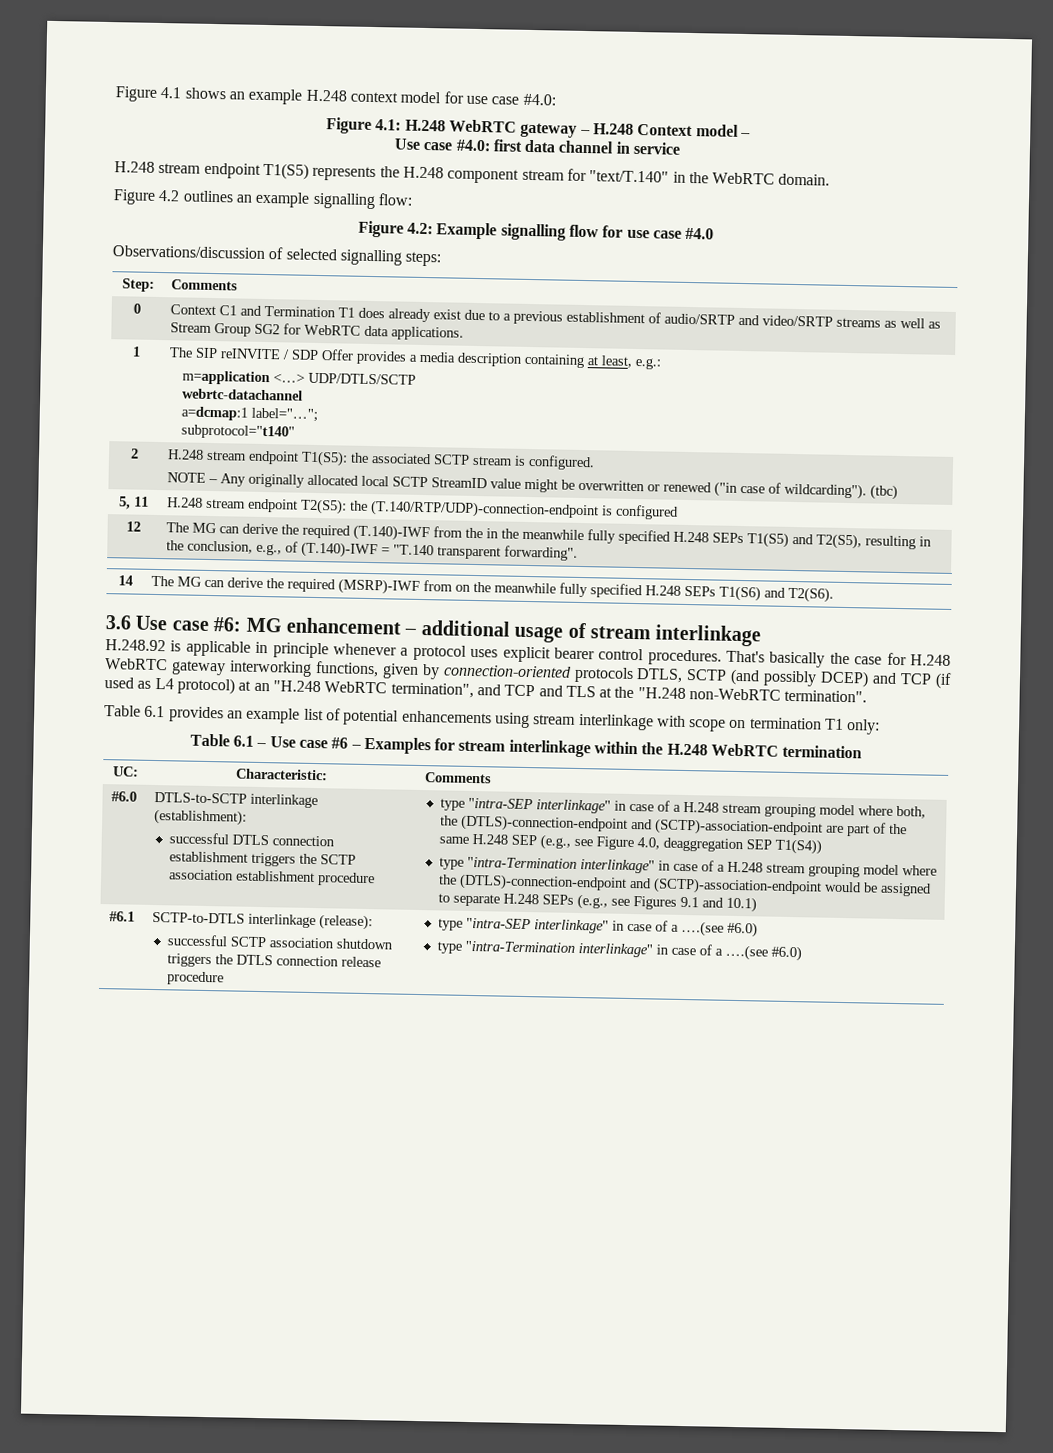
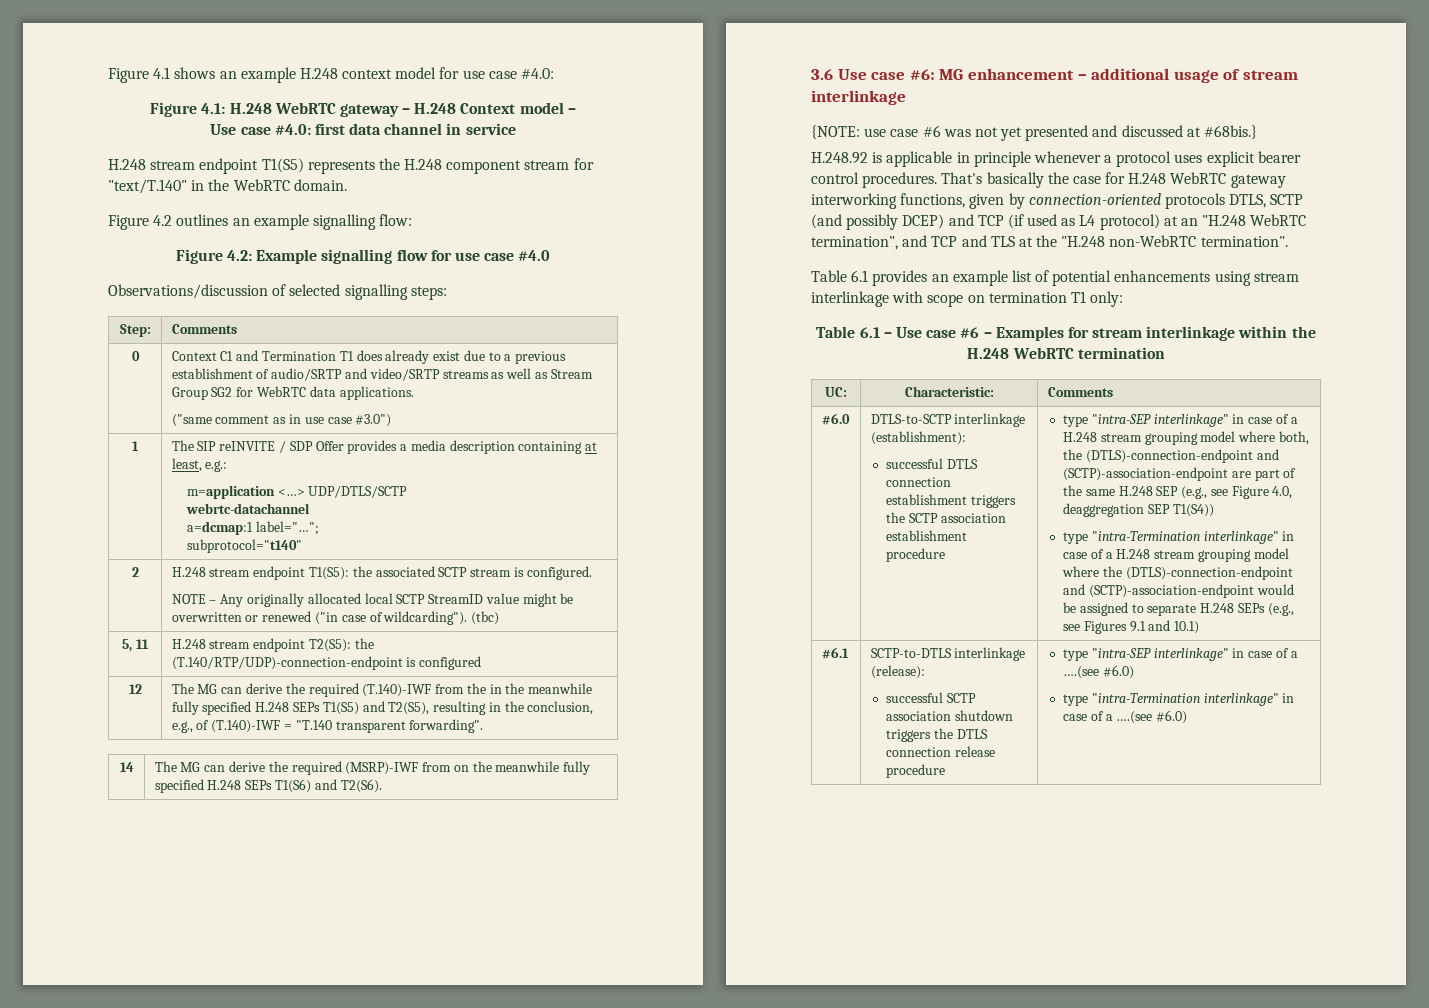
  0 | Context C1 and Termination T1 does already exist due to a previous establishment of audio/SRTP and video/SRTP streams as well as Stream Group SG2 for WebRTC data applications.
+ ("same comment as in use case #3.0")
+ {NOTE: use case #6 was not yet presented and discussed at #68bis.}

